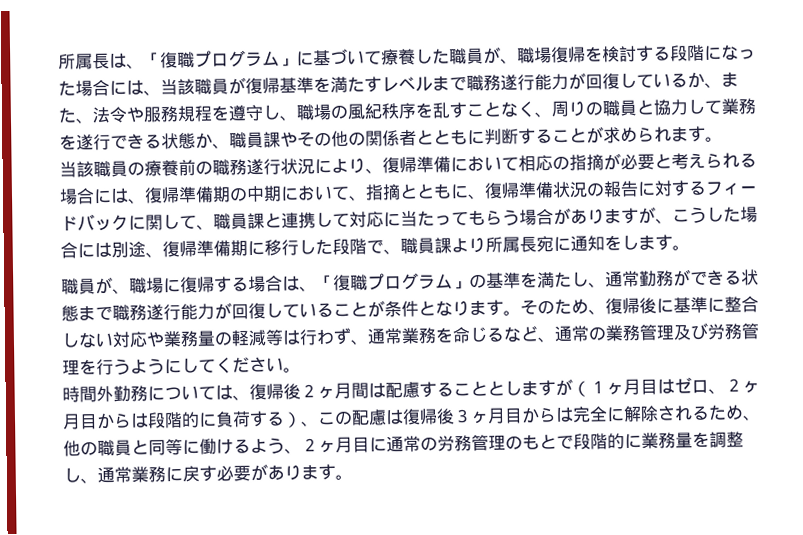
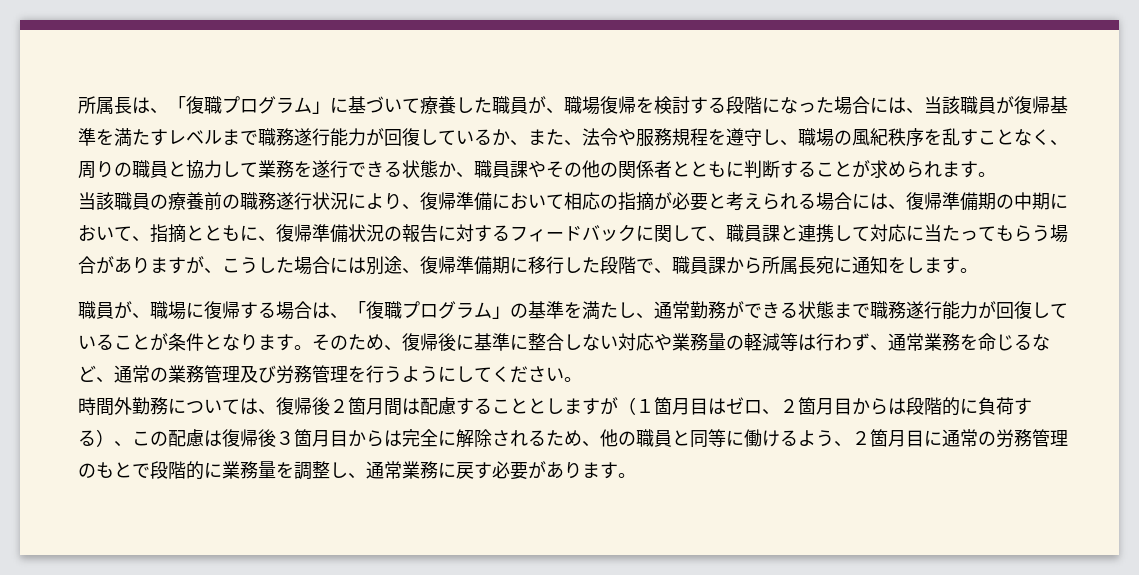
- 当該職員の療養前の職務遂行状況により、復帰準備において相応の指摘が必要と考えられる場合には、復帰準備期の中期において、指摘とともに、復帰準備状況の報告に対するフィードバックに関して、職員課と連携して対応に当たってもらう場合がありますが、こうした場合には別途、復帰準備期に移行した段階で、職員課より所属長宛に通知をします。
+ 当該職員の療養前の職務遂行状況により、復帰準備において相応の指摘が必要と考えられる場合には、復帰準備期の中期において、指摘とともに、復帰準備状況の報告に対するフィードバックに関して、職員課と連携して対応に当たってもらう場合がありますが、こうした場合には別途、復帰準備期に移行した段階で、職員課から所属長宛に通知をします。
- 時間外勤務については、復帰後２ヶ月間は配慮することとしますが（１ヶ月目はゼロ、２ヶ月目からは段階的に負荷する）、この配慮は復帰後３ヶ月目からは完全に解除されるため、他の職員と同等に働けるよう、２ヶ月目に通常の労務管理のもとで段階的に業務量を調整し、通常業務に戻す必要があります。
+ 時間外勤務については、復帰後２箇月間は配慮することとしますが（１箇月目はゼロ、２箇月目からは段階的に負荷する）、この配慮は復帰後３箇月目からは完全に解除されるため、他の職員と同等に働けるよう、２箇月目に通常の労務管理のもとで段階的に業務量を調整し、通常業務に戻す必要があります。

